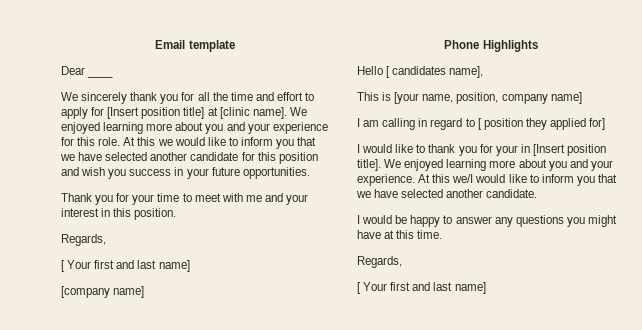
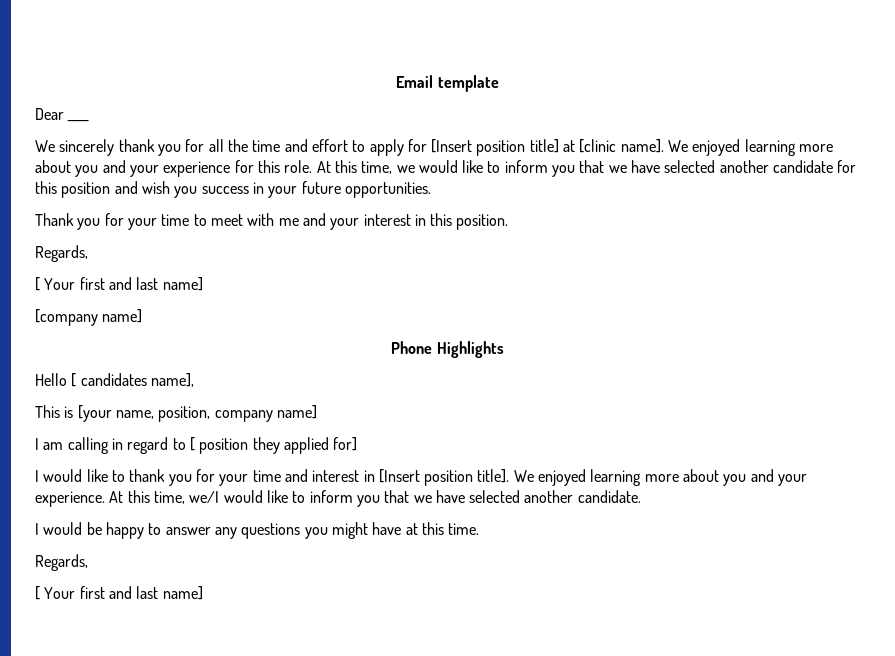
- At this we would like to inform you that we have selected another candidate for this position and wish you success in your future opportunities.
+ At this time, we would like to inform you that we have selected another candidate for this position and wish you success in your future opportunities.
- I would like to thank you for your in [Insert position title].
+ I would like to thank you for your time and interest in [Insert position title].
- At this we/I would like to inform you that we have selected another candidate.
+ At this time, we/I would like to inform you that we have selected another candidate.

